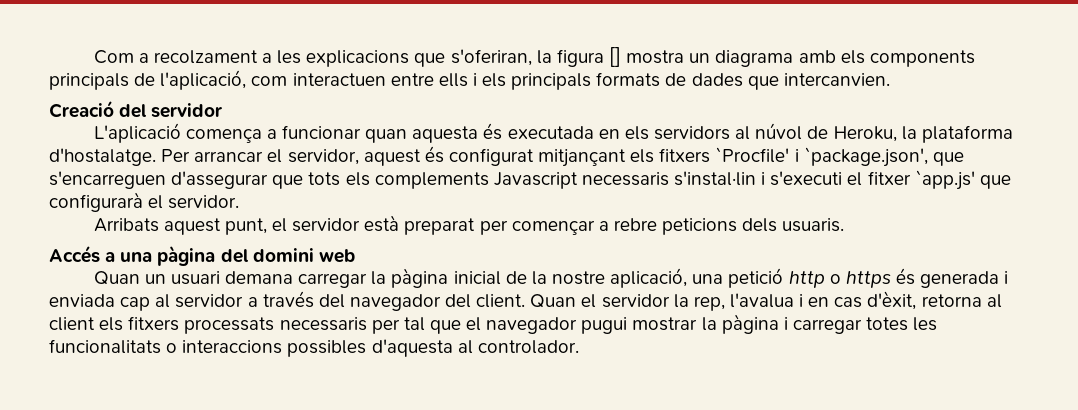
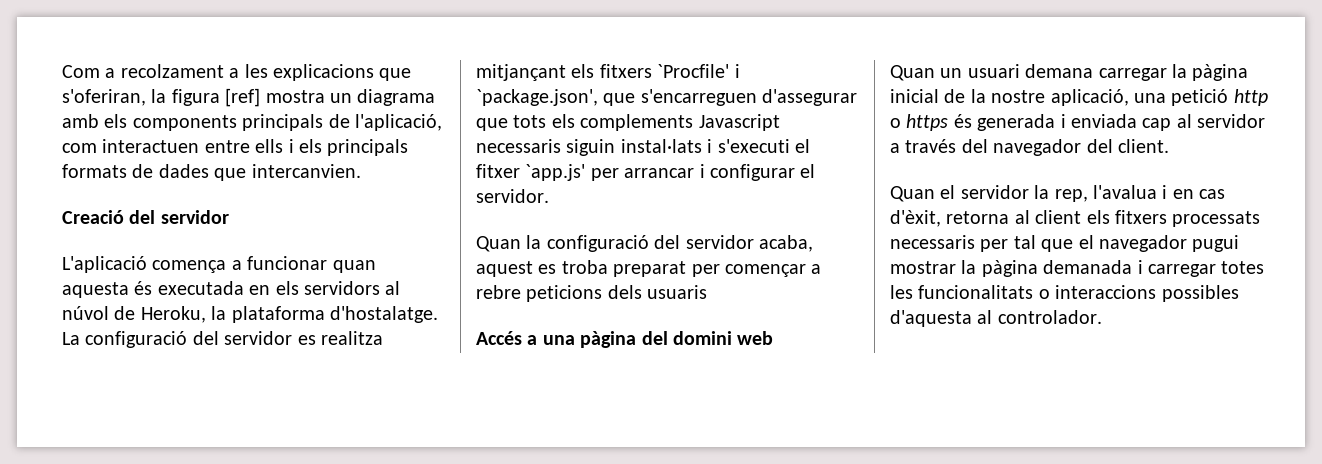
- Com a recolzament a les explicacions que s'oferiran, la figura [] mostra un diagrama amb els components principals de l'aplicació, com interactuen entre ells i els principals formats de dades que intercanvien.
+ Com a recolzament a les explicacions que s'oferiran, la figura [ref] mostra un diagrama amb els components principals de l'aplicació, com interactuen entre ells i els principals formats de dades que intercanvien.
- Per arrancar el servidor, aquest és configurat mitjançant els fitxers `Procfile' i `package.json', que s'encarreguen d'assegurar que tots els complements Javascript necessaris s'instal·lin i s'executi el fitxer `app.js' que configurarà el servidor.
- Arribats aquest punt, el servidor està preparat per començar a rebre peticions dels usuaris.
+ La configuració del servidor es realitza mitjançant els fitxers `Procfile' i `package.json', que s'encarreguen d'assegurar que tots els complements Javascript necessaris siguin instal·lats i s'executi el fitxer `app.js' per arrancar i configurar el servidor.
+ Quan la configuració del servidor acaba, aquest es troba preparat per començar a rebre peticions dels usuaris
- Quan un usuari demana carregar la pàgina inicial de la nostre aplicació, una petició http o https és generada i enviada cap al servidor a través del navegador del client. Quan el servidor la rep, l'avalua i en cas d'èxit, retorna al client els fitxers processats necessaris per tal que el navegador pugui mostrar la pàgina i carregar totes les funcionalitats o interaccions possibles d'aquesta al controlador.
+ Quan un usuari demana carregar la pàgina inicial de la nostre aplicació, una petició http o https és generada i enviada cap al servidor a través del navegador del client.
+ Quan el servidor la rep, l'avalua i en cas d'èxit, retorna al client els fitxers processats necessaris per tal que el navegador pugui mostrar la pàgina demanada i carregar totes les funcionalitats o interaccions possibles d'aquesta al controlador.

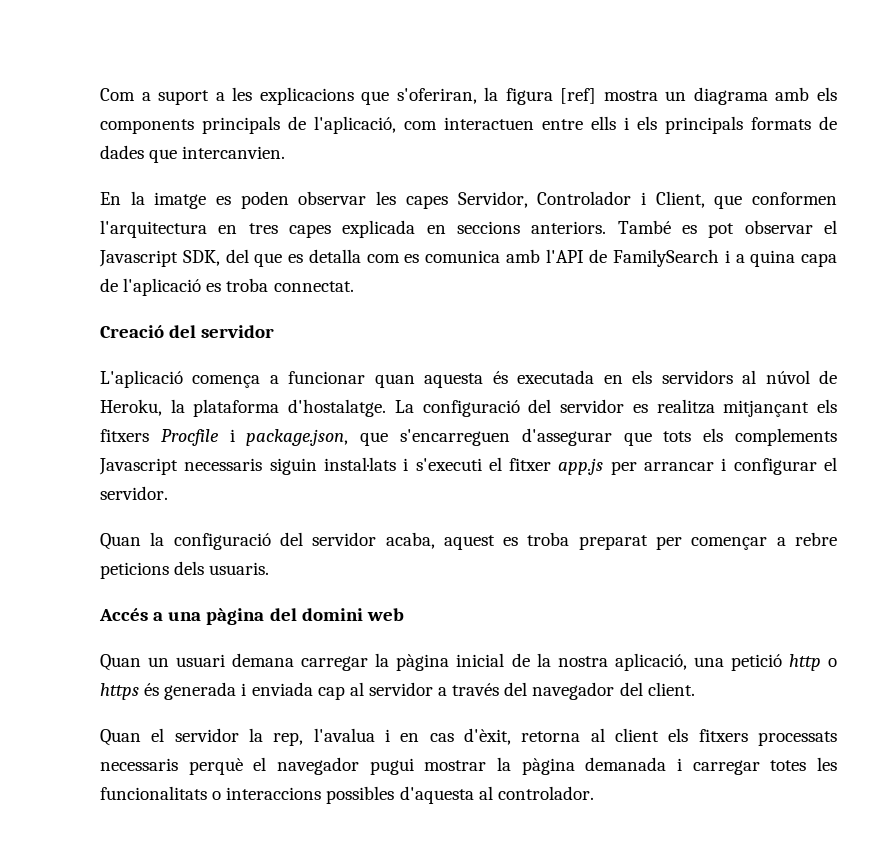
- Com a recolzament a les explicacions que s'oferiran, la figura [ref] mostra un diagrama amb els components principals de l'aplicació, com interactuen entre ells i els principals formats de dades que intercanvien.
+ Com a suport a les explicacions que s'oferiran, la figura [ref] mostra un diagrama amb els components principals de l'aplicació, com interactuen entre ells i els principals formats de dades que intercanvien.
+ En la imatge es poden observar les capes Servidor, Controlador i Client, que conformen l'arquitectura en tres capes explicada en seccions anteriors. També es pot observar el Javascript SDK, del que es detalla com es comunica amb l'API de FamilySearch i a quina capa de l'aplicació es troba connectat.
- La configuració del servidor es realitza mitjançant els fitxers `Procfile' i `package.json', que s'encarreguen d'assegurar que tots els complements Javascript necessaris siguin instal·lats i s'executi el fitxer `app.js' per arrancar i configurar el servidor.
+ La configuració del servidor es realitza mitjançant els fitxers Procfile i package.json, que s'encarreguen d'assegurar que tots els complements Javascript necessaris siguin instal·lats i s'executi el fitxer app.js per arrancar i configurar el servidor.
- Quan la configuració del servidor acaba, aquest es troba preparat per començar a rebre peticions dels usuaris
+ Quan la configuració del servidor acaba, aquest es troba preparat per començar a rebre peticions dels usuaris.
- Quan un usuari demana carregar la pàgina inicial de la nostre aplicació, una petició http o https és generada i enviada cap al servidor a través del navegador del client.
+ Quan un usuari demana carregar la pàgina inicial de la nostra aplicació, una petició http o https és generada i enviada cap al servidor a través del navegador del client.
- Quan el servidor la rep, l'avalua i en cas d'èxit, retorna al client els fitxers processats necessaris per tal que el navegador pugui mostrar la pàgina demanada i carregar totes les funcionalitats o interaccions possibles d'aquesta al controlador.
+ Quan el servidor la rep, l'avalua i en cas d'èxit, retorna al client els fitxers processats necessaris perquè el navegador pugui mostrar la pàgina demanada i carregar totes les funcionalitats o interaccions possibles d'aquesta al controlador.

